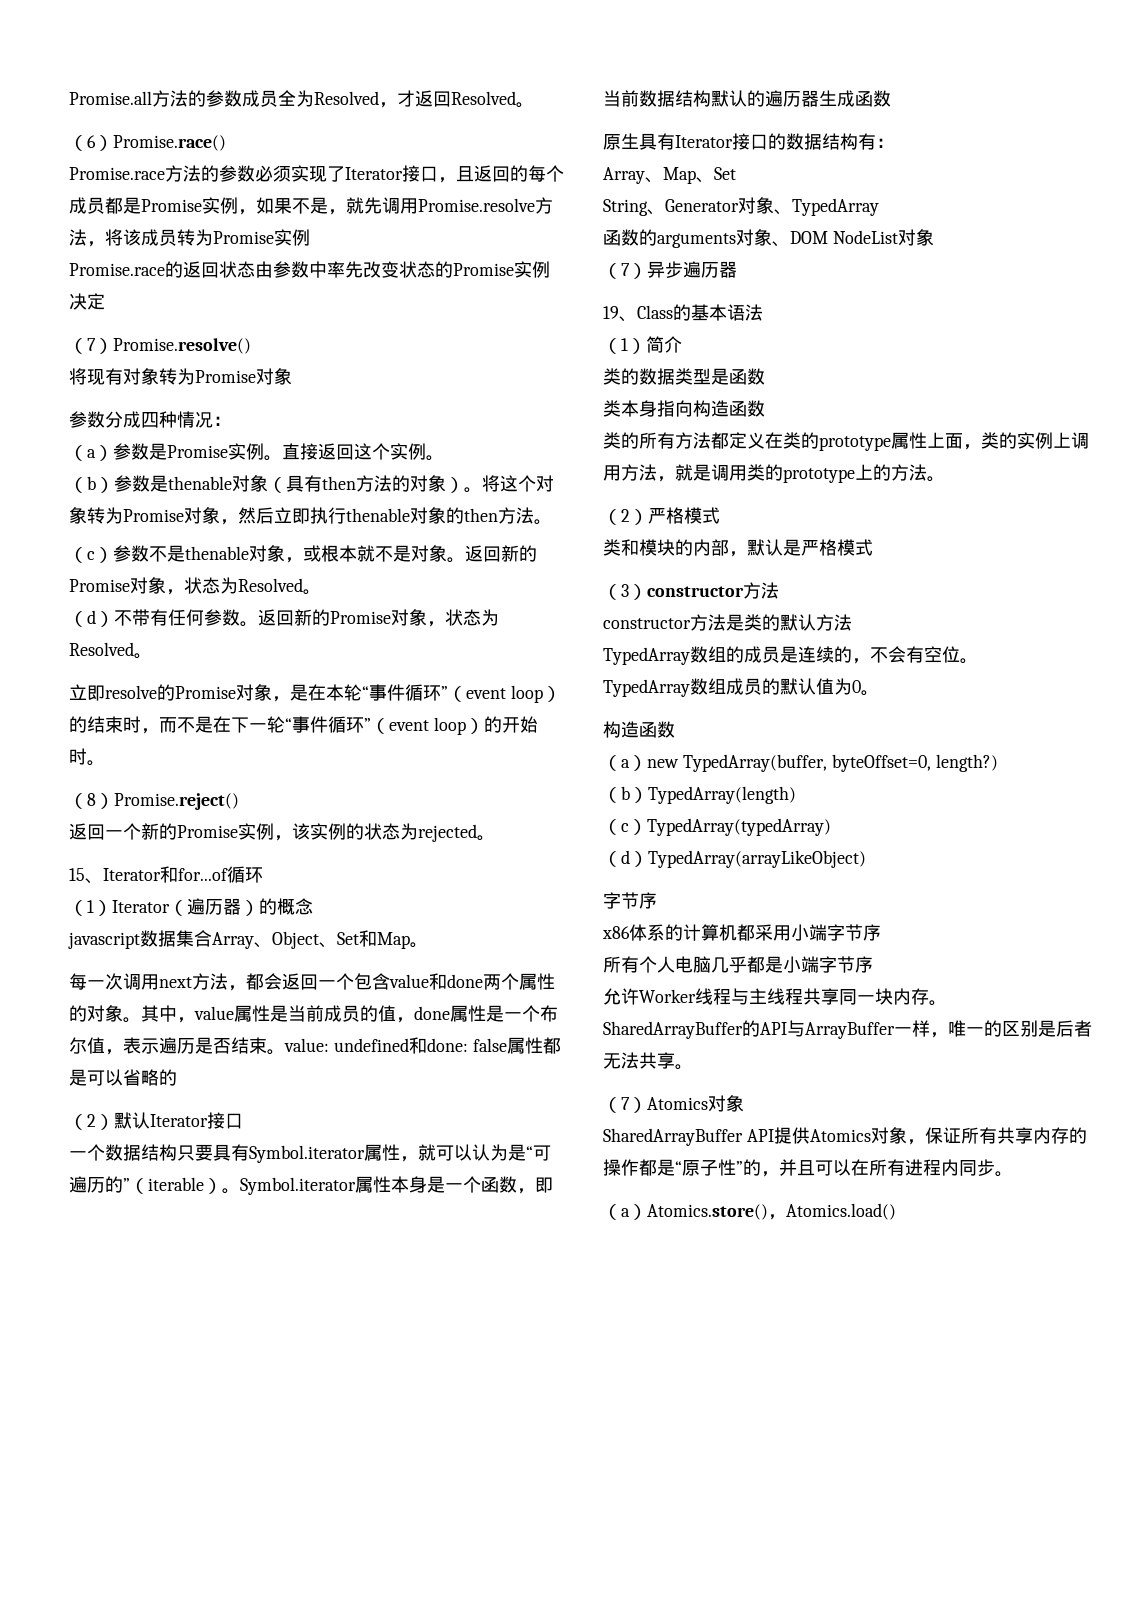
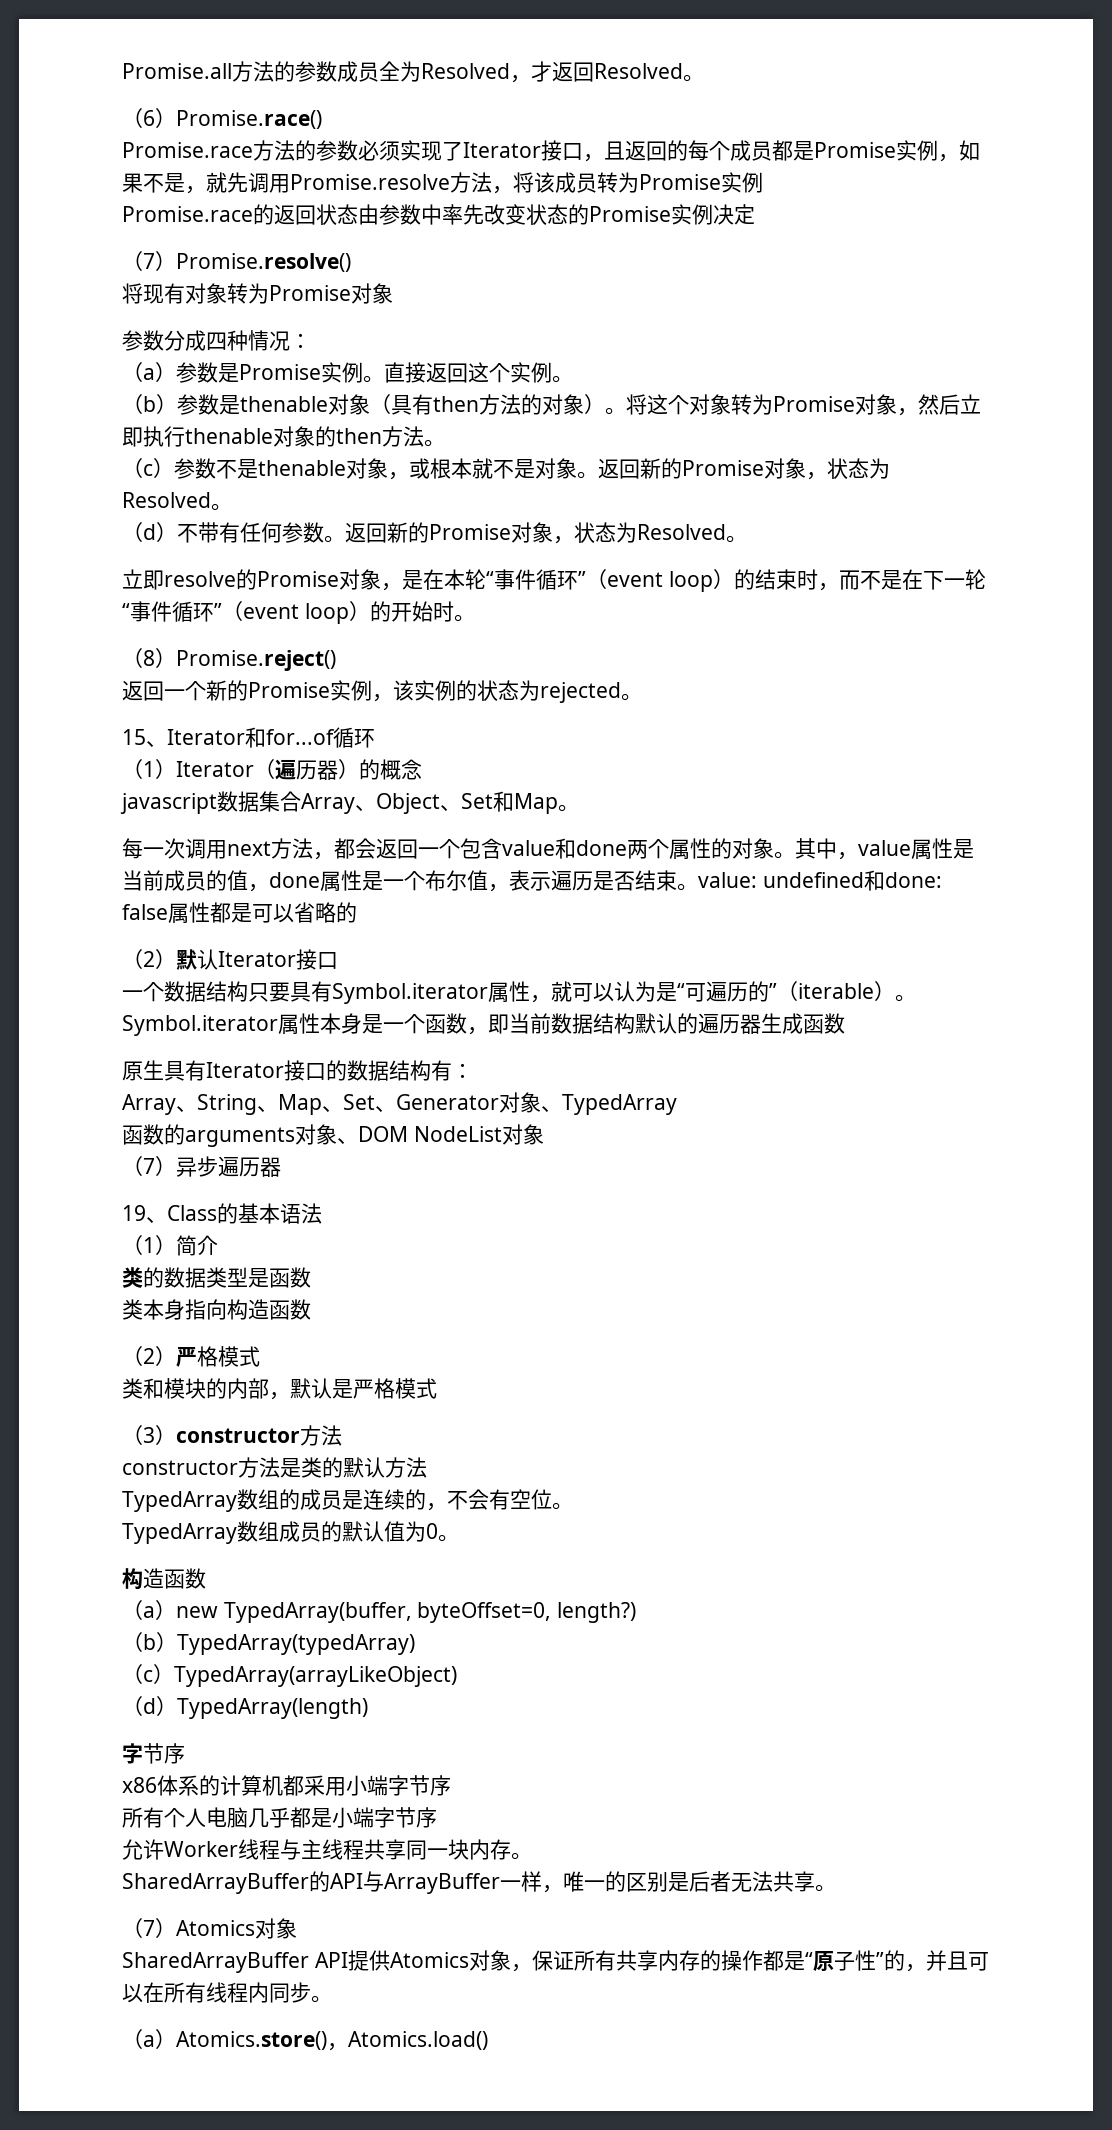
- Array、Map、Set
- String、Generator对象、TypedArray
+ Array、String、Map、Set、Generator对象、TypedArray
- 类的所有方法都定义在类的prototype属性上面，类的实例上调用方法，就是调用类的prototype上的方法。
- （b）TypedArray(length)
- （c）TypedArray(typedArray)
- （d）TypedArray(arrayLikeObject)
+ （b）TypedArray(typedArray)
+ （c）TypedArray(arrayLikeObject)
+ （d）TypedArray(length)
- SharedArrayBuffer API提供Atomics对象，保证所有共享内存的操作都是“原子性”的，并且可以在所有进程内同步。
+ SharedArrayBuffer API提供Atomics对象，保证所有共享内存的操作都是“原子性”的，并且可以在所有线程内同步。

